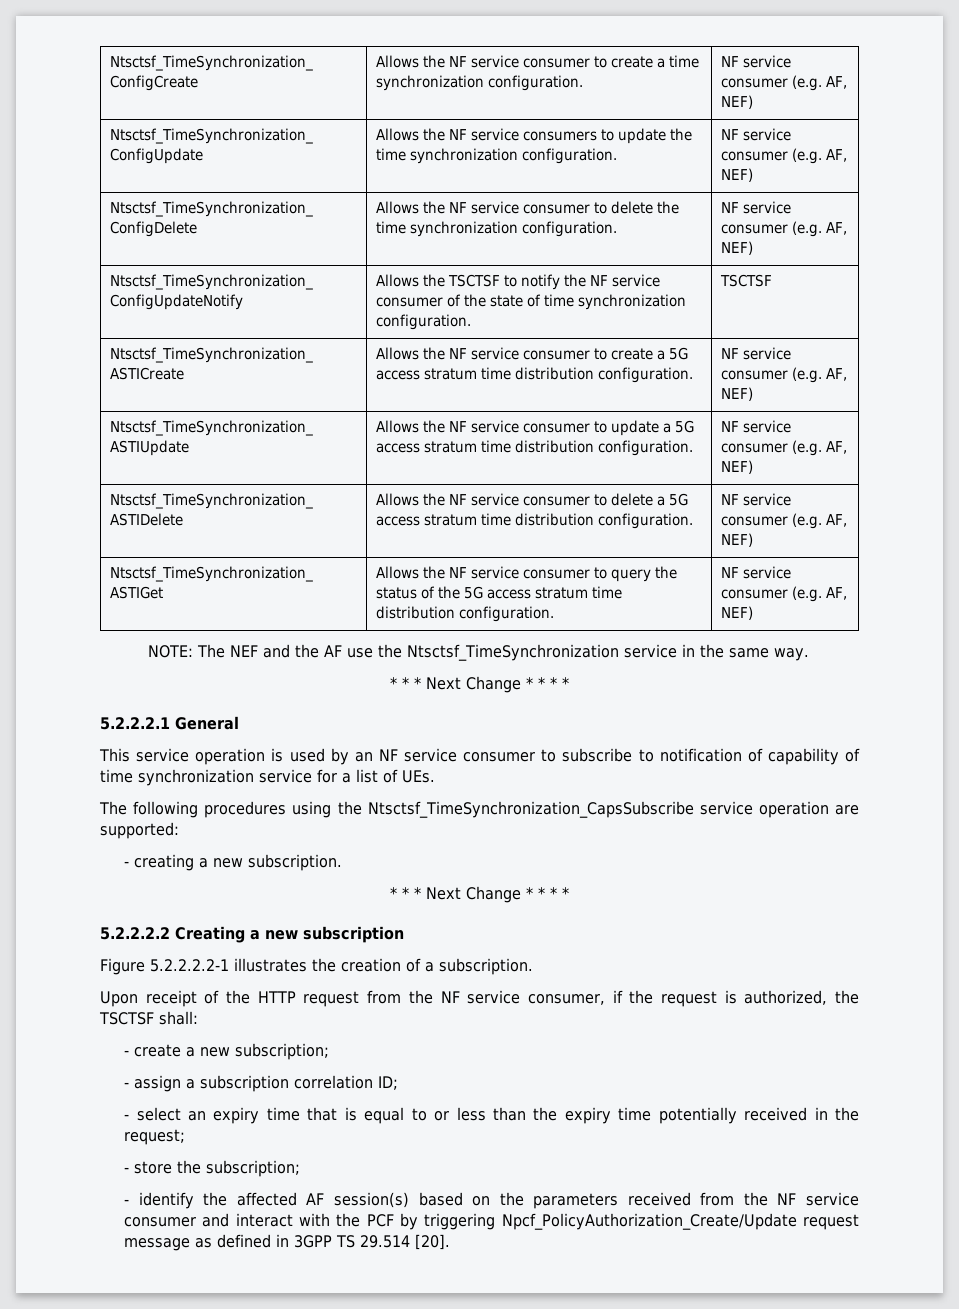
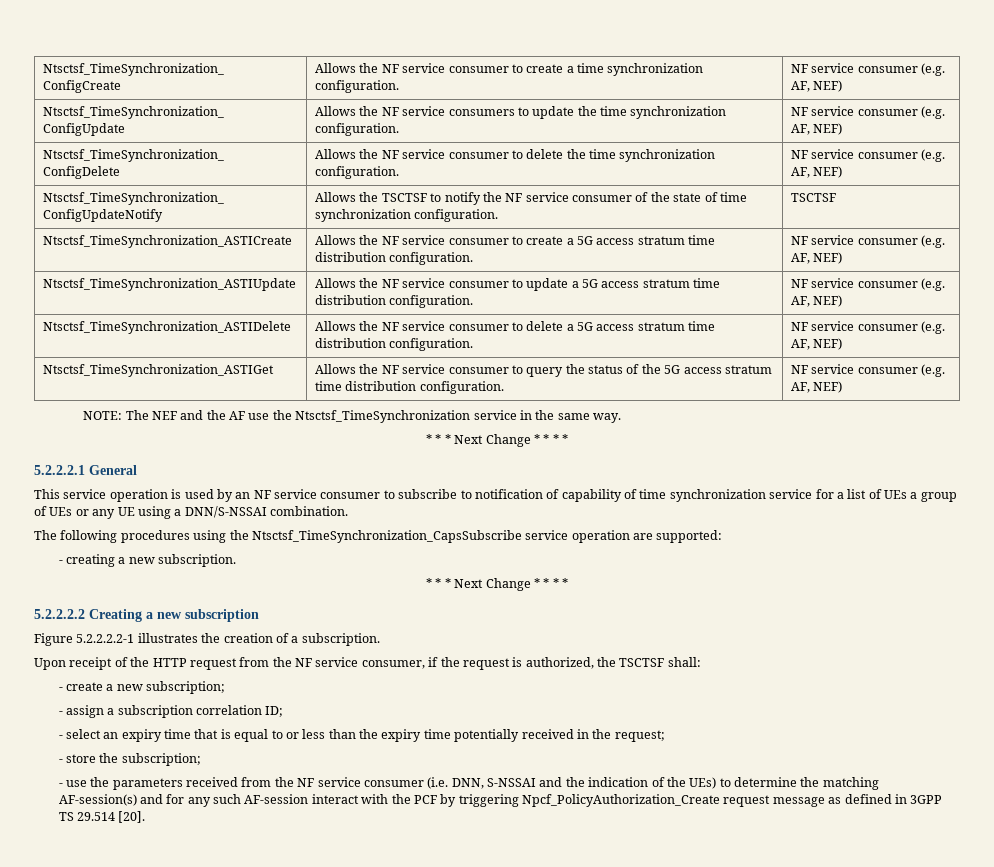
- This service operation is used by an NF service consumer to subscribe to notification of capability of time synchronization service for a list of UEs.
+ This service operation is used by an NF service consumer to subscribe to notification of capability of time synchronization service for a list of UEs a group of UEs or any UE using a DNN/S-NSSAI combination.
- - identify the affected AF session(s) based on the parameters received from the NF service consumer and interact with the PCF by triggering Npcf_PolicyAuthorization_Create/Update request message as defined in 3GPP TS 29.514 [20].
+ - use the parameters received from the NF service consumer (i.e. DNN, S-NSSAI and the indication of the UEs) to determine the matching AF-session(s) and for any such AF-session interact with the PCF by triggering Npcf_PolicyAuthorization_Create request message as defined in 3GPP TS 29.514 [20].

